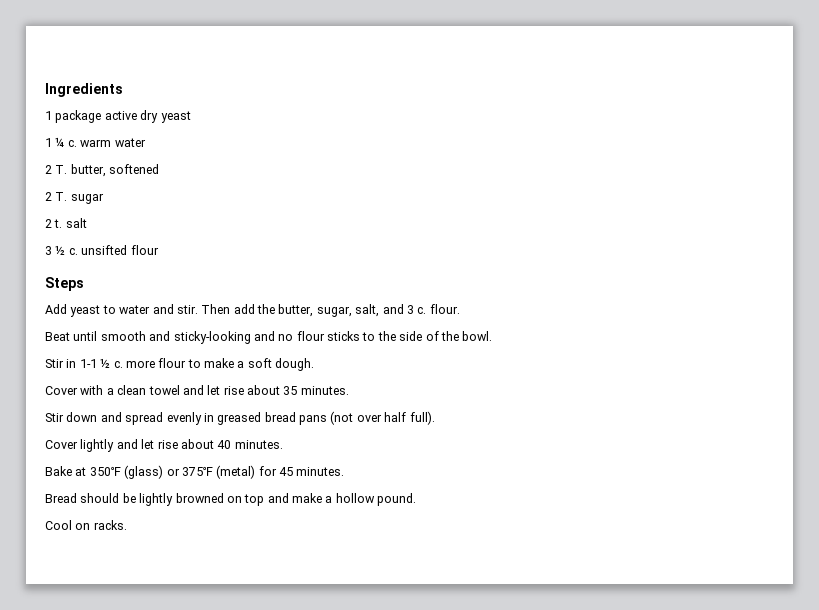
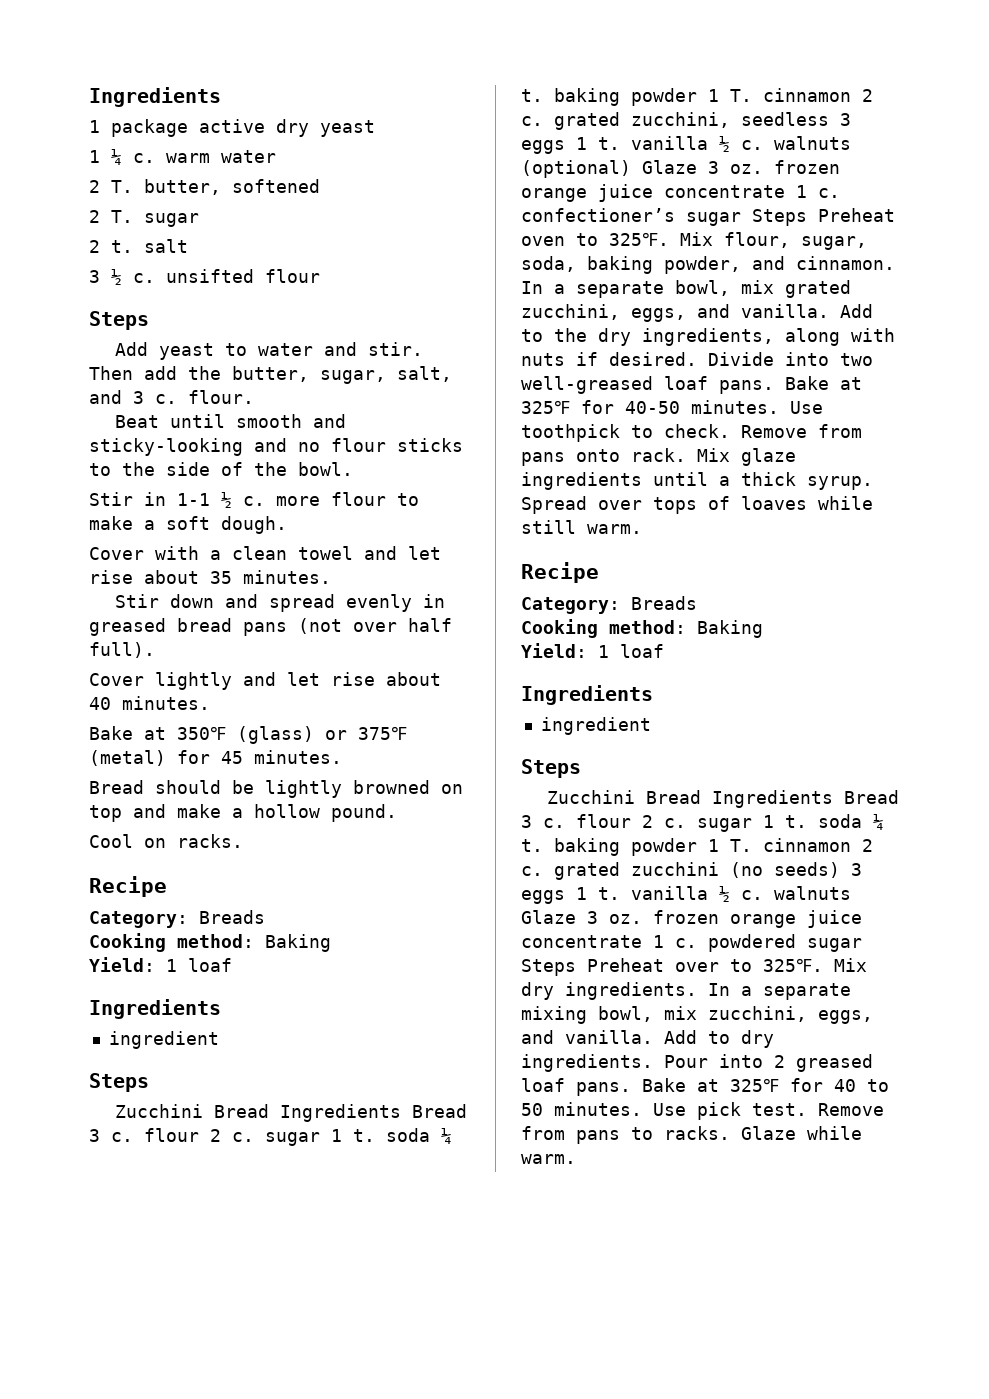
  Cool on racks.
+ Recipe
+ Category: Breads
+ Cooking method: Baking
+ Yield: 1 loaf
+ Ingredients
+ ingredient
+ Steps
+ Zucchini Bread Ingredients Bread 3 c. flour 2 c. sugar 1 t. soda ¼ t. baking powder 1 T. cinnamon 2 c. grated zucchini, seedless 3 eggs 1 t. vanilla ½ c. walnuts (optional) Glaze 3 oz. frozen orange juice concentrate 1 c. confectioner’s sugar Steps Preheat oven to 325℉. Mix flour, sugar, soda, baking powder, and cinnamon. In a separate bowl, mix grated zucchini, eggs, and vanilla. Add to the dry ingredients, along with nuts if desired. Divide into two well-greased loaf pans. Bake at 325℉ for 40-50 minutes. Use toothpick to check. Remove from pans onto rack. Mix glaze ingredients until a thick syrup. Spread over tops of loaves while still warm.
+ Recipe
+ Category: Breads
+ Cooking method: Baking
+ Yield: 1 loaf
+ Ingredients
+ ingredient
+ Steps
+ Zucchini Bread Ingredients Bread 3 c. flour 2 c. sugar 1 t. soda ¼ t. baking powder 1 T. cinnamon 2 c. grated zucchini (no seeds) 3 eggs 1 t. vanilla ½ c. walnuts Glaze 3 oz. frozen orange juice concentrate 1 c. powdered sugar Steps Preheat over to 325℉. Mix dry ingredients. In a separate mixing bowl, mix zucchini, eggs, and vanilla. Add to dry ingredients. Pour into 2 greased loaf pans. Bake at 325℉ for 40 to 50 minutes. Use pick test. Remove from pans to racks. Glaze while warm.

